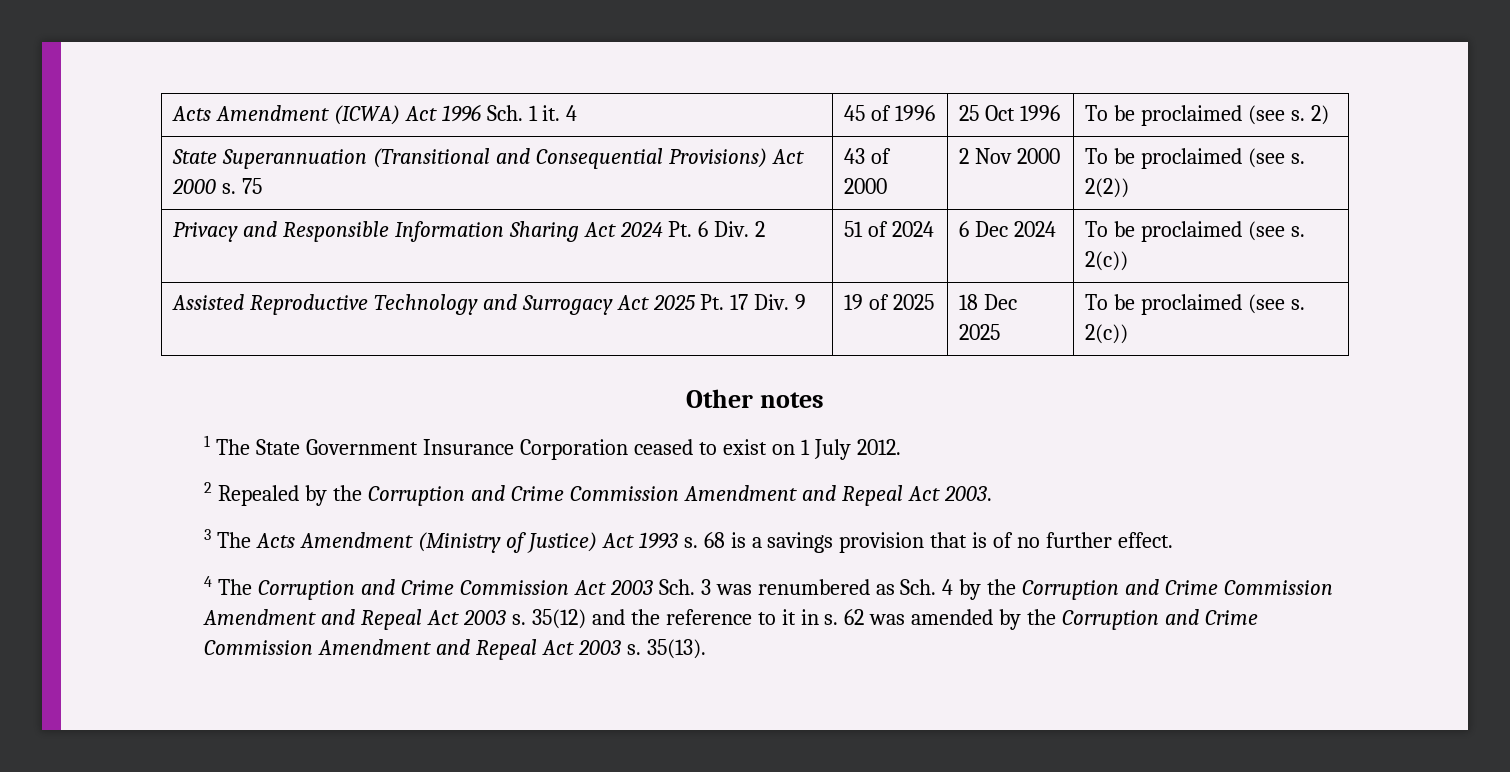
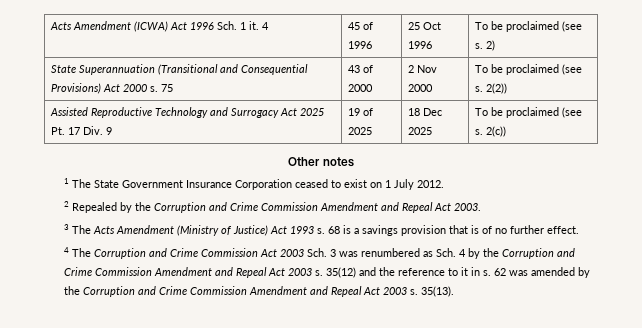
- Privacy and Responsible Information Sharing Act 2024 Pt. 6 Div. 2 | 51 of 2024 | 6 Dec 2024 | To be proclaimed (see s. 2(c))

